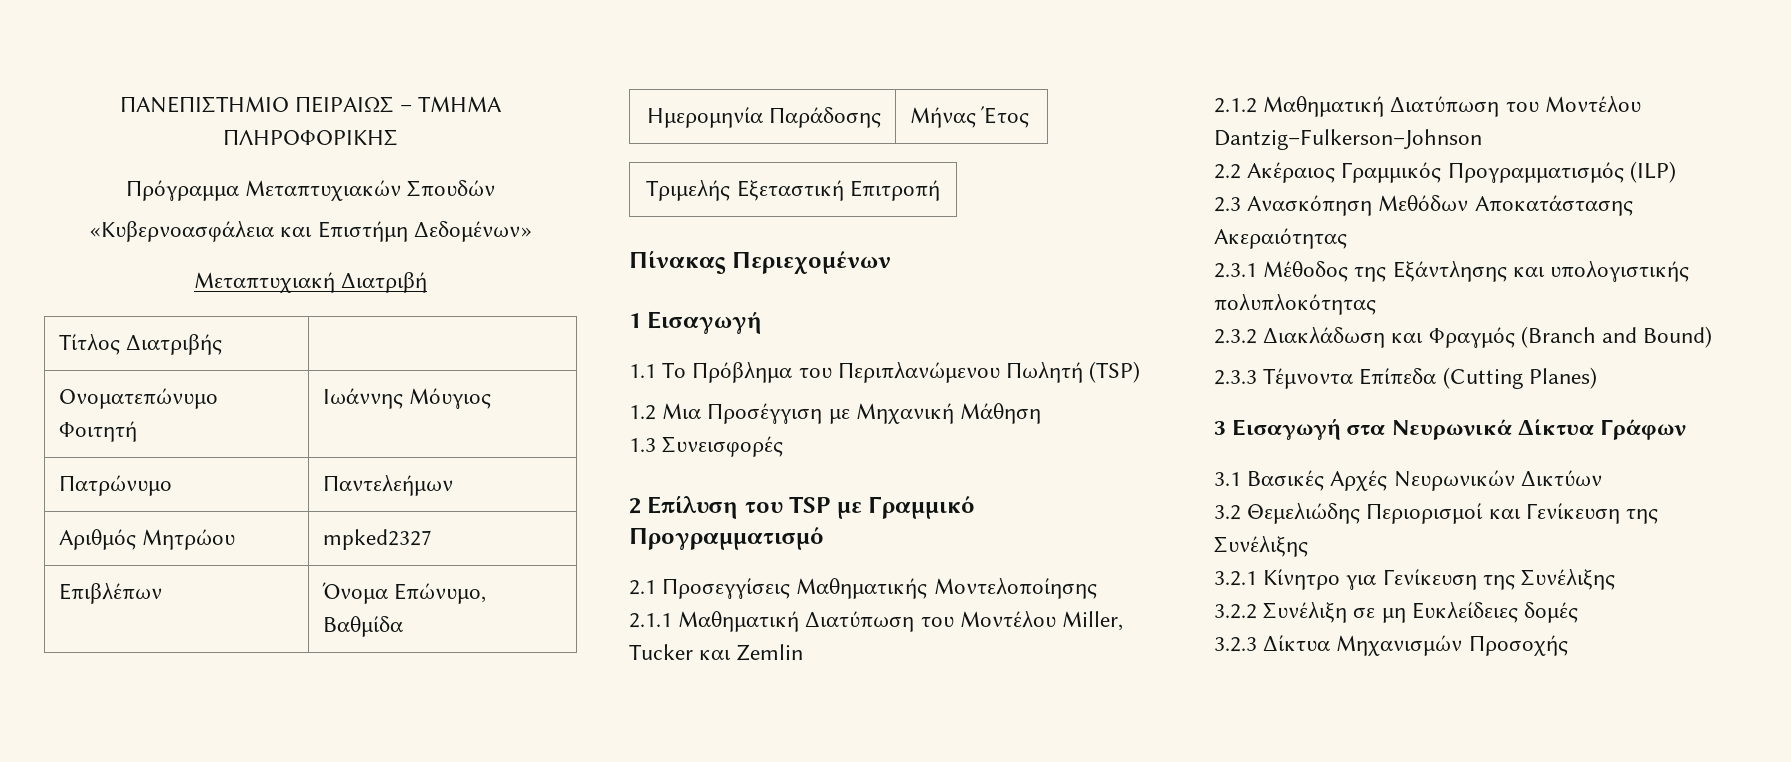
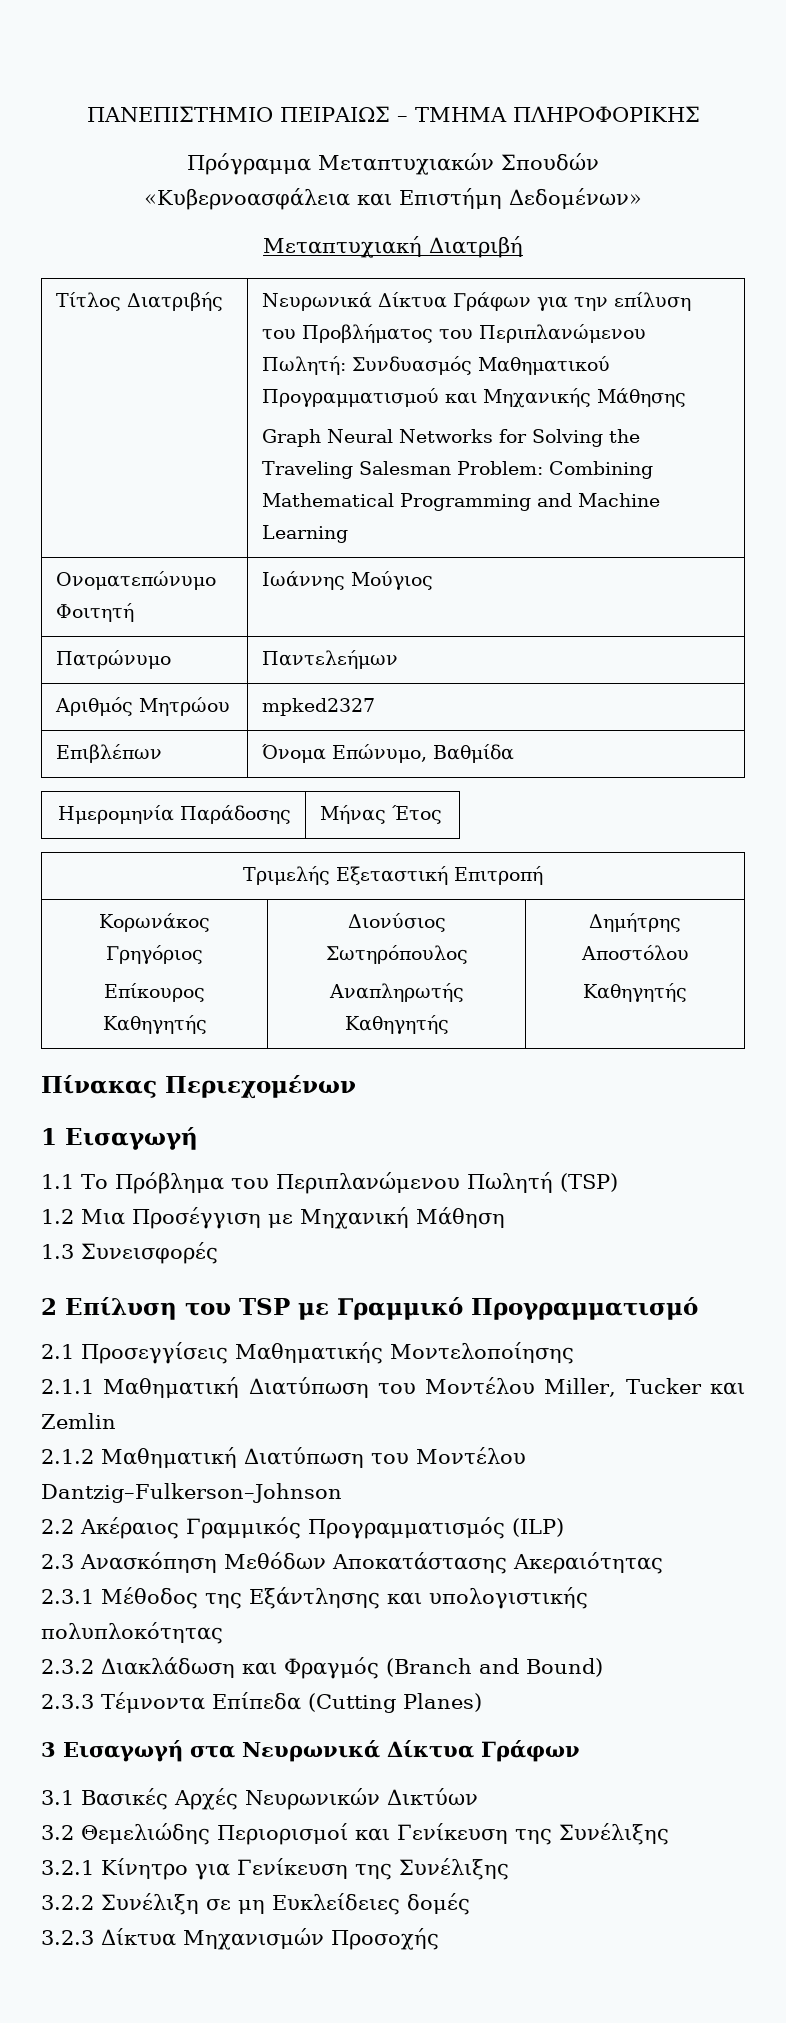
- Τίτλος Διατριβής |
+ Τίτλος Διατριβής | Νευρωνικά Δίκτυα Γράφων για την επίλυση του Προβλήματος του Περιπλανώμενου Πωλητή: Συνδυασμός Μαθηματικού Προγραμματισμού και Μηχανικής Μάθησης
+ Graph Neural Networks for Solving the Traveling Salesman Problem: Combining Mathematical Programming and Machine Learning
- Ονοματεπώνυμο Φοιτητή | Ιωάννης Μόυγιος
+ Ονοματεπώνυμο Φοιτητή | Ιωάννης Μούγιος
+ Κορωνάκος Γρηγόριος
+ Επίκουρος Καθηγητής | Διονύσιος Σωτηρόπουλος
+ Αναπληρωτής Καθηγητής | Δημήτρης Αποστόλου
+ Καθηγητής

